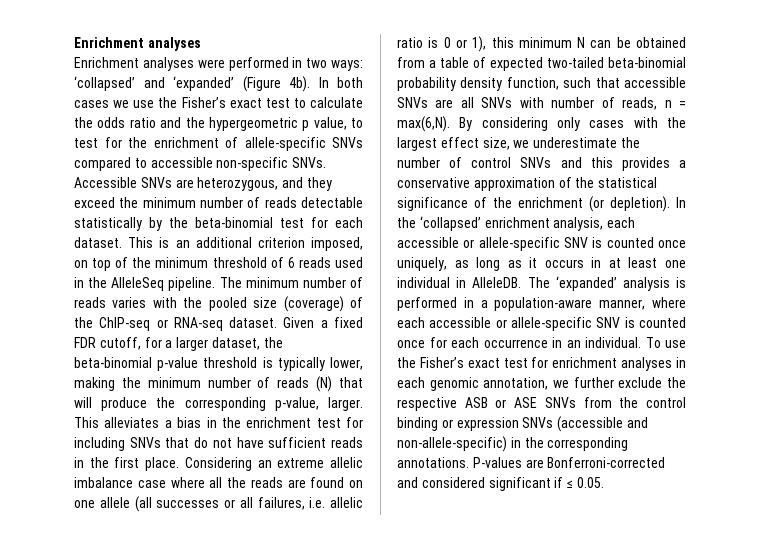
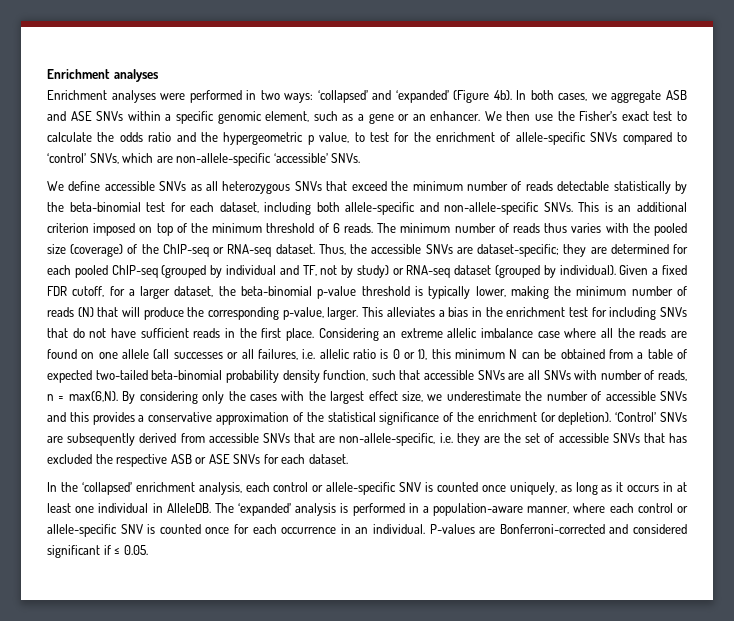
- In both cases we use the Fisher’s exact test to calculate the odds ratio and the hypergeometric p value, to test for the enrichment of allele-specific SNVs compared to accessible non-specific SNVs. Accessible SNVs are heterozygous, and they exceed the minimum number of reads detectable statistically by the beta-binomial test for each dataset.
+ In both cases, we aggregate ASB and ASE SNVs within a specific genomic element, such as a gene or an enhancer. We then use the Fisher’s exact test to calculate the odds ratio and the hypergeometric p value, to test for the enrichment of allele-specific SNVs compared to ‘control’ SNVs, which are non-allele-specific ‘accessible’ SNVs.
+ We define accessible SNVs as all heterozygous SNVs that exceed the minimum number of reads detectable statistically by the beta-binomial test for each dataset, including both allele-specific and non-allele-specific SNVs.
- This is an additional criterion imposed, on top of the minimum threshold of 6 reads used in the AlleleSeq pipeline.
+ This is an additional criterion imposed on top of the minimum threshold of 6 reads.
- The minimum number of reads varies with the pooled size (coverage) of the ChIP-seq or RNA-seq dataset.
+ The minimum number of reads thus varies with the pooled size (coverage) of the ChIP-seq or RNA-seq dataset.
+ Thus, the accessible SNVs are dataset-specific; they are determined for each pooled ChIP-seq (grouped by individual and TF, not by study) or RNA-seq dataset (grouped by individual).
- By considering only cases with the largest effect size, we underestimate the number of control SNVs and this provides a conservative approximation of the statistical significance of the enrichment (or depletion). In the ‘collapsed’ enrichment analysis, each accessible or allele-specific SNV is counted once uniquely, as long as it occurs in at least one individual in AlleleDB.
+ By considering only the cases with the largest effect size, we underestimate the number of accessible SNVs and this provides a conservative approximation of the statistical significance of the enrichment (or depletion). ‘Control’ SNVs are subsequently derived from accessible SNVs that are non-allele-specific, i.e. they are the set of accessible SNVs that has excluded the respective ASB or ASE SNVs for each dataset.
+ In the ‘collapsed’ enrichment analysis, each control or allele-specific SNV is counted once uniquely, as long as it occurs in at least one individual in AlleleDB.
- The ‘expanded’ analysis is performed in a population-aware manner, where each accessible or allele-specific SNV is counted once for each occurrence in an individual.
+ The ‘expanded’ analysis is performed in a population-aware manner, where each control or allele-specific SNV is counted once for each occurrence in an individual.
- To use the Fisher’s exact test for enrichment analyses in each genomic annotation, we further exclude the respective ASB or ASE SNVs from the control binding or expression SNVs (accessible and non-allele-specific) in the corresponding annotations.

